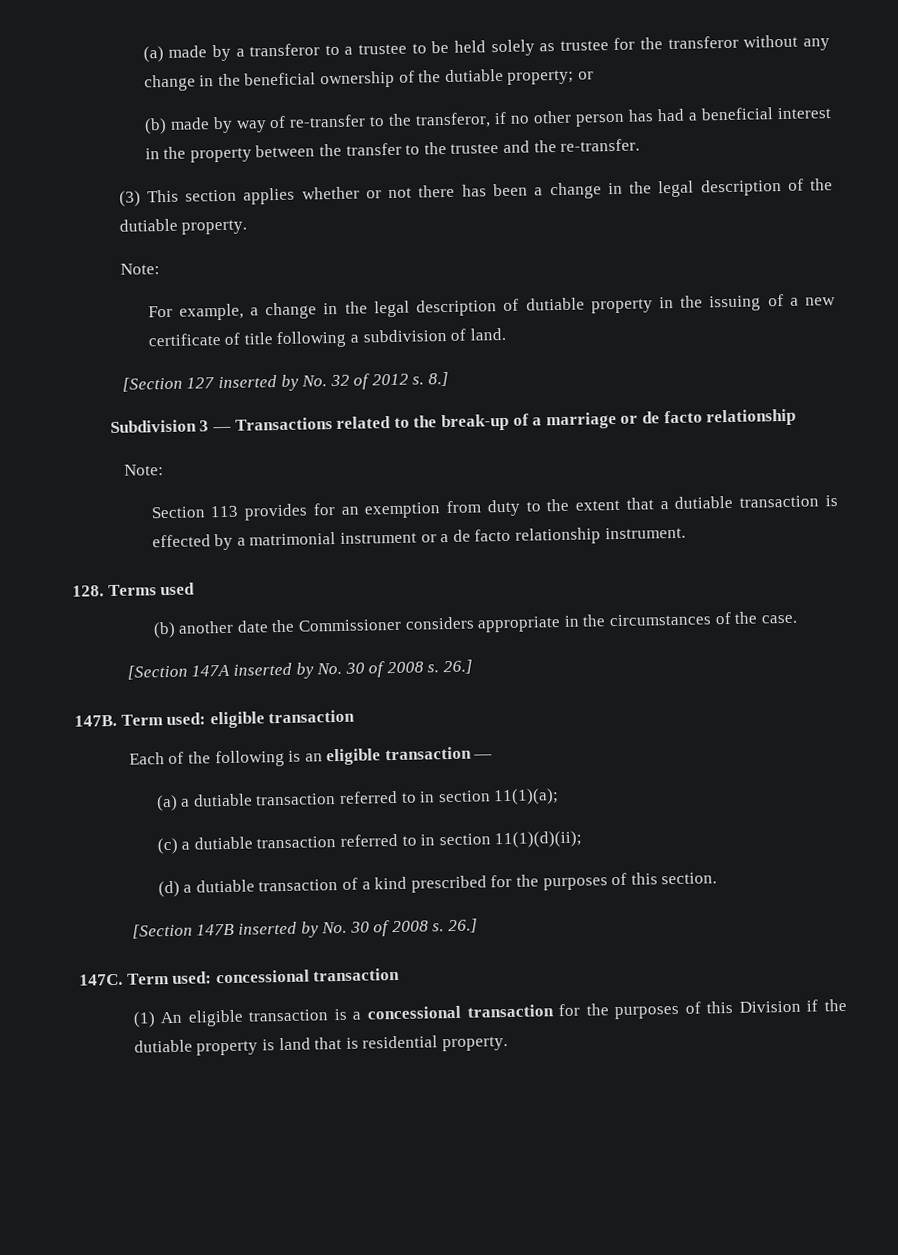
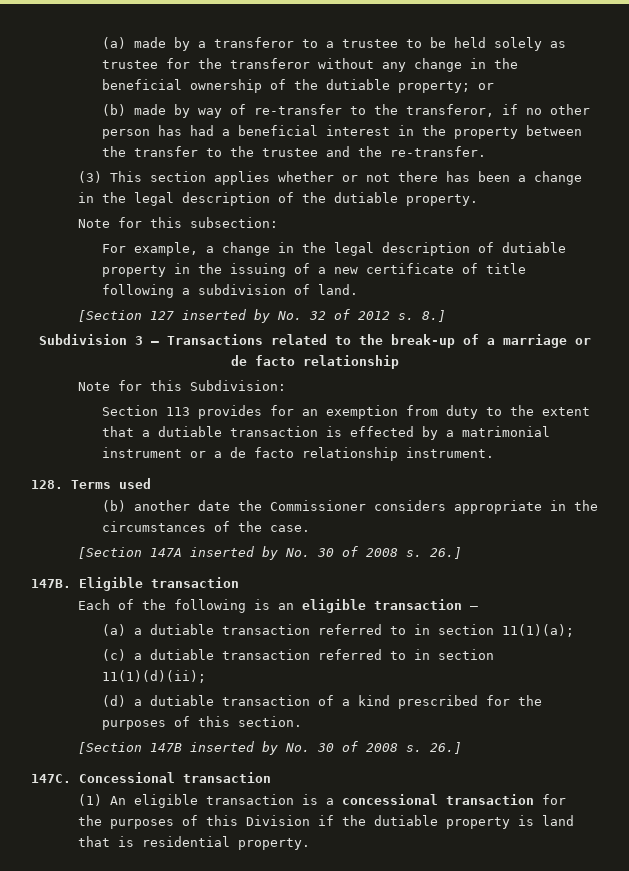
  (3) This section applies whether or not there has been a change in the legal description of the dutiable property.
- Note:
+ Note for this subsection:
  Subdivision 3 — Transactions related to the break-up of a marriage or de facto relationship
- Note:
+ Note for this Subdivision:
- Term used: eligible transaction
+ Eligible transaction
- Term used: concessional transaction
+ Concessional transaction

